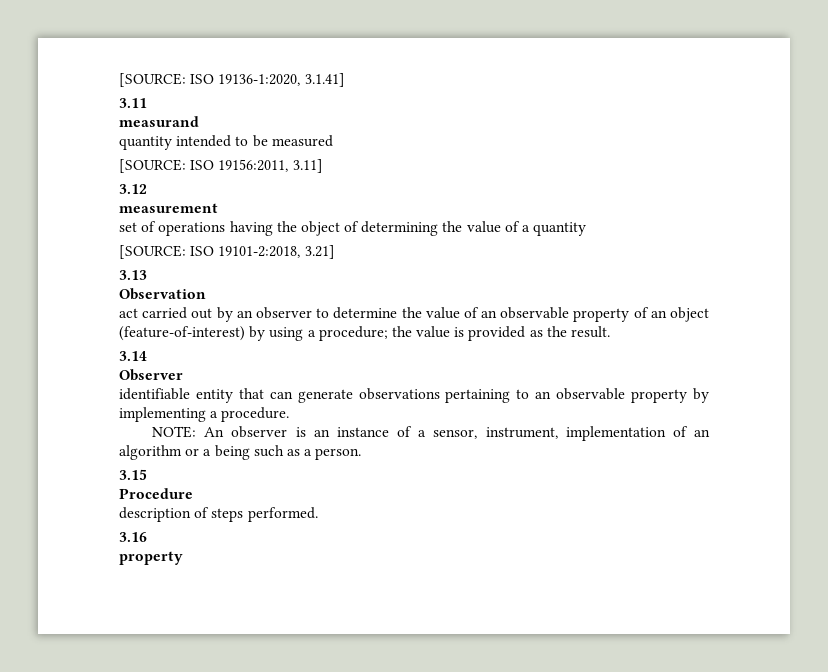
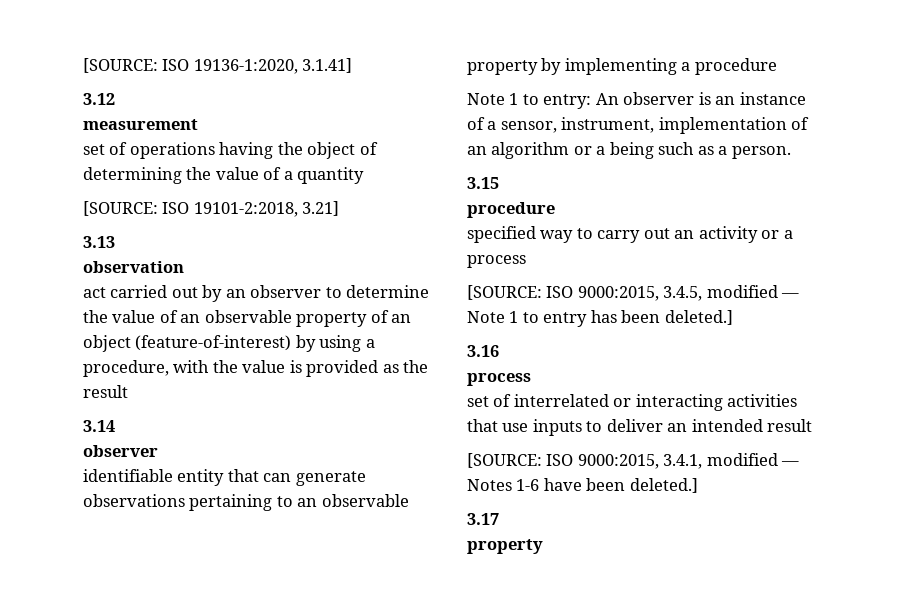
- 3.11
- measurand
- quantity intended to be measured
- [SOURCE: ISO 19156:2011, 3.11]
- Observation
+ observation
- act carried out by an observer to determine the value of an observable property of an object (feature-of-interest) by using a procedure; the value is provided as the result.
+ act carried out by an observer to determine the value of an observable property of an object (feature-of-interest) by using a procedure, with the value is provided as the result
  3.14
- Observer
+ observer
- identifiable entity that can generate observations pertaining to an observable property by implementing a procedure.
- NOTE: An observer is an instance of a sensor, instrument, implementation of an algorithm or a being such as a person.
+ identifiable entity that can generate observations pertaining to an observable property by implementing a procedure
+ Note 1 to entry: An observer is an instance of a sensor, instrument, implementation of an algorithm or a being such as a person.
  3.15
- Procedure
- description of steps performed.
+ procedure
+ specified way to carry out an activity or a process
+ [SOURCE: ISO 9000:2015, 3.4.5, modified — Note 1 to entry has been deleted.]
  3.16
+ process
+ set of interrelated or interacting activities that use inputs to deliver an intended result
+ [SOURCE: ISO 9000:2015, 3.4.1, modified — Notes 1-6 have been deleted.]
+ 3.17

